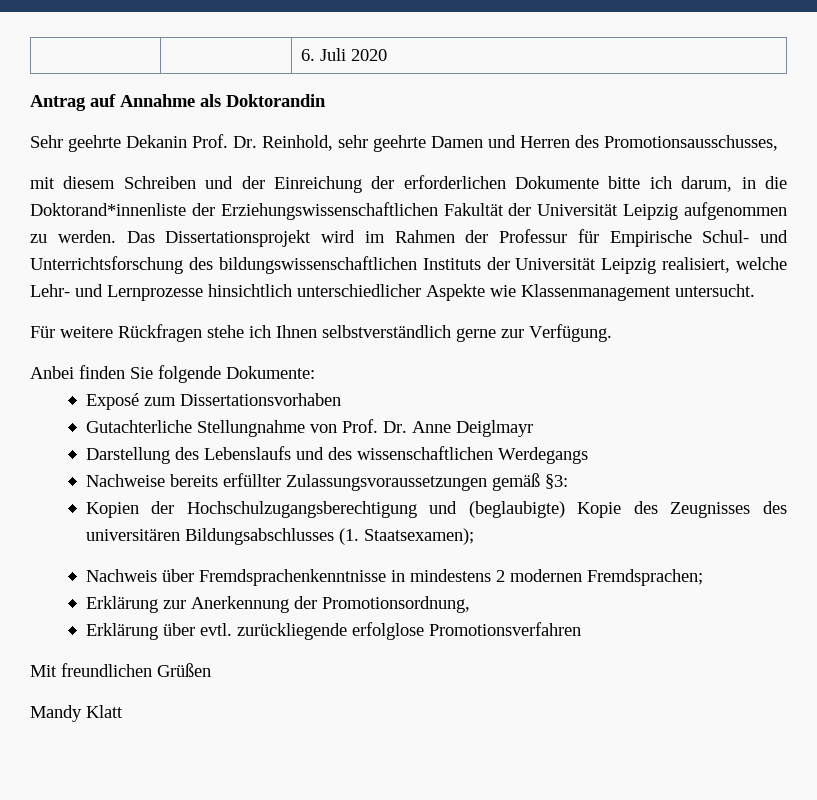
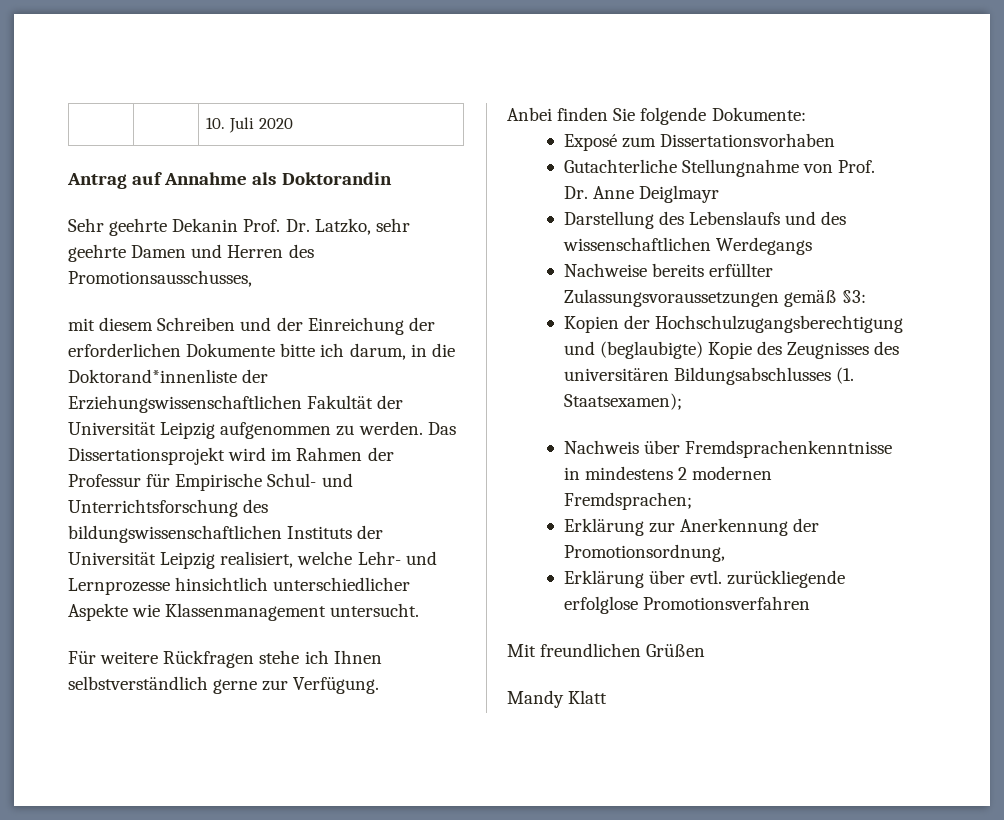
- | | 6. Juli 2020
+ | | 10. Juli 2020
- Sehr geehrte Dekanin Prof. Dr. Reinhold, sehr geehrte Damen und Herren des Promotionsausschusses,
+ Sehr geehrte Dekanin Prof. Dr. Latzko, sehr geehrte Damen und Herren des Promotionsausschusses,

